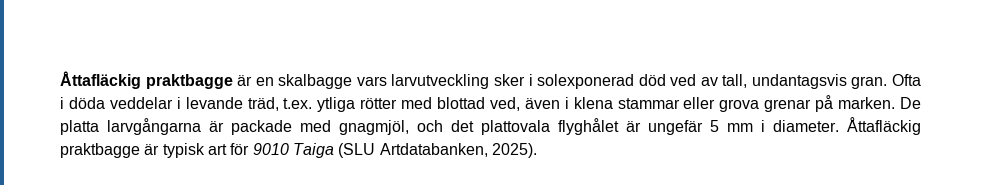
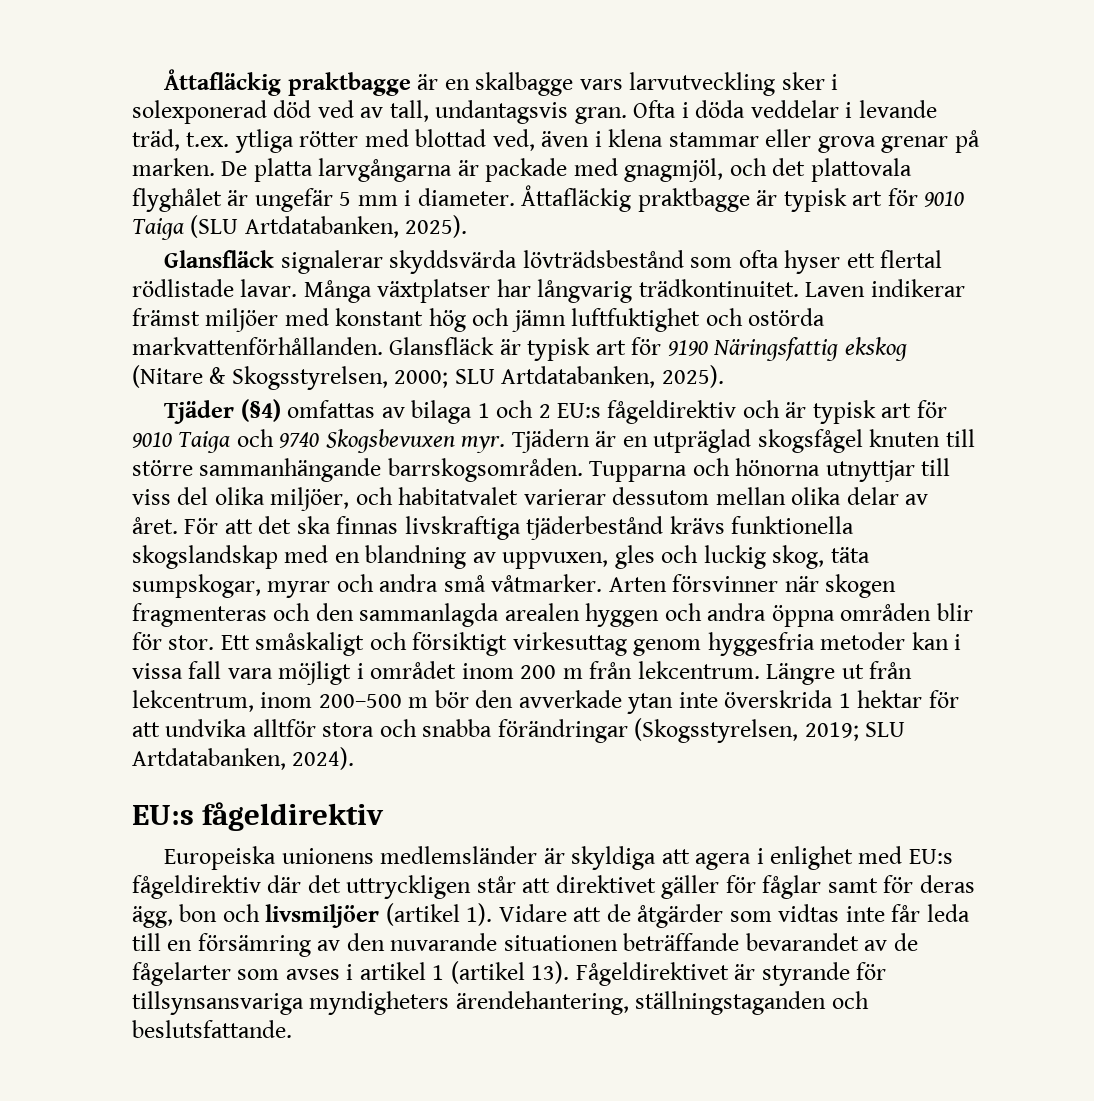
+ Glansfläck signalerar skyddsvärda lövträdsbestånd som ofta hyser ett flertal rödlistade lavar. Många växtplatser har långvarig trädkontinuitet. Laven indikerar främst miljöer med konstant hög och jämn luftfuktighet och ostörda markvattenförhållanden. Glansfläck är typisk art för 9190 Näringsfattig ekskog (Nitare & Skogsstyrelsen, 2000; SLU Artdatabanken, 2025).
+ Tjäder (§4) omfattas av bilaga 1 och 2 EU:s fågeldirektiv och är typisk art för 9010 Taiga och 9740 Skogsbevuxen myr. Tjädern är en utpräglad skogsfågel knuten till större sammanhängande barrskogsområden. Tupparna och hönorna utnyttjar till viss del olika miljöer, och habitatvalet varierar dessutom mellan olika delar av året. För att det ska finnas livskraftiga tjäderbestånd krävs funktionella skogslandskap med en blandning av uppvuxen, gles och luckig skog, täta sumpskogar, myrar och andra små våtmarker. Arten försvinner när skogen fragmenteras och den sammanlagda arealen hyggen och andra öppna områden blir för stor. Ett småskaligt och försiktigt virkesuttag genom hyggesfria metoder kan i vissa fall vara möjligt i området inom 200 m från lekcentrum. Längre ut från lekcentrum, inom 200–500 m bör den avverkade ytan inte överskrida 1 hektar för att undvika alltför stora och snabba förändringar (Skogsstyrelsen, 2019; SLU Artdatabanken, 2024).
+ EU:s fågeldirektiv
+ Europeiska unionens medlemsländer är skyldiga att agera i enlighet med EU:s fågeldirektiv där det uttryckligen står att direktivet gäller för fåglar samt för deras ägg, bon och livsmiljöer (artikel 1). Vidare att de åtgärder som vidtas inte får leda till en försämring av den nuvarande situationen beträffande bevarandet av de fågelarter som avses i artikel 1 (artikel 13). Fågeldirektivet är styrande för tillsynsansvariga myndigheters ärendehantering, ställningstaganden och beslutsfattande.

